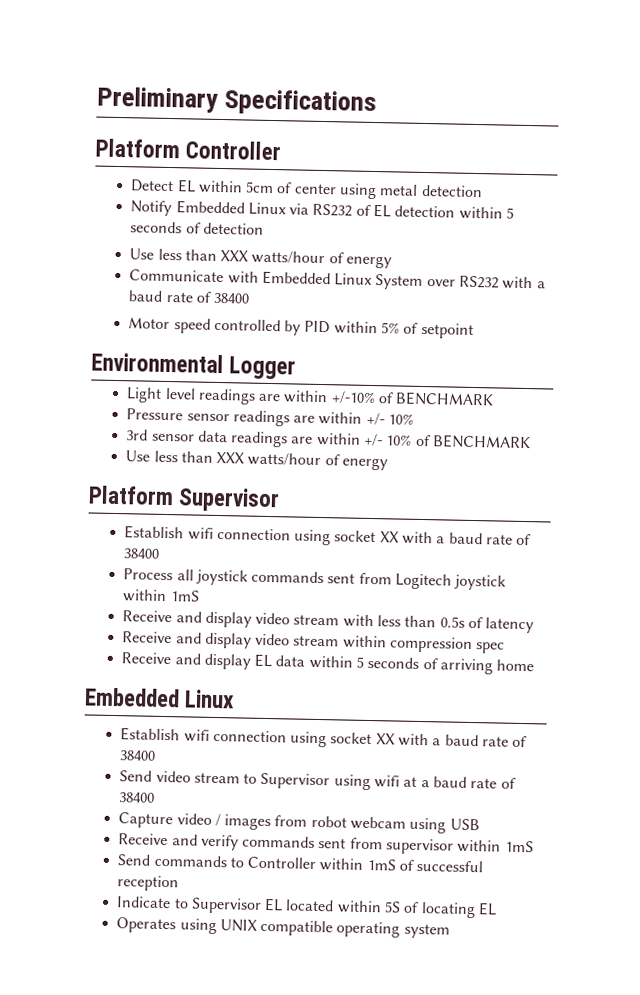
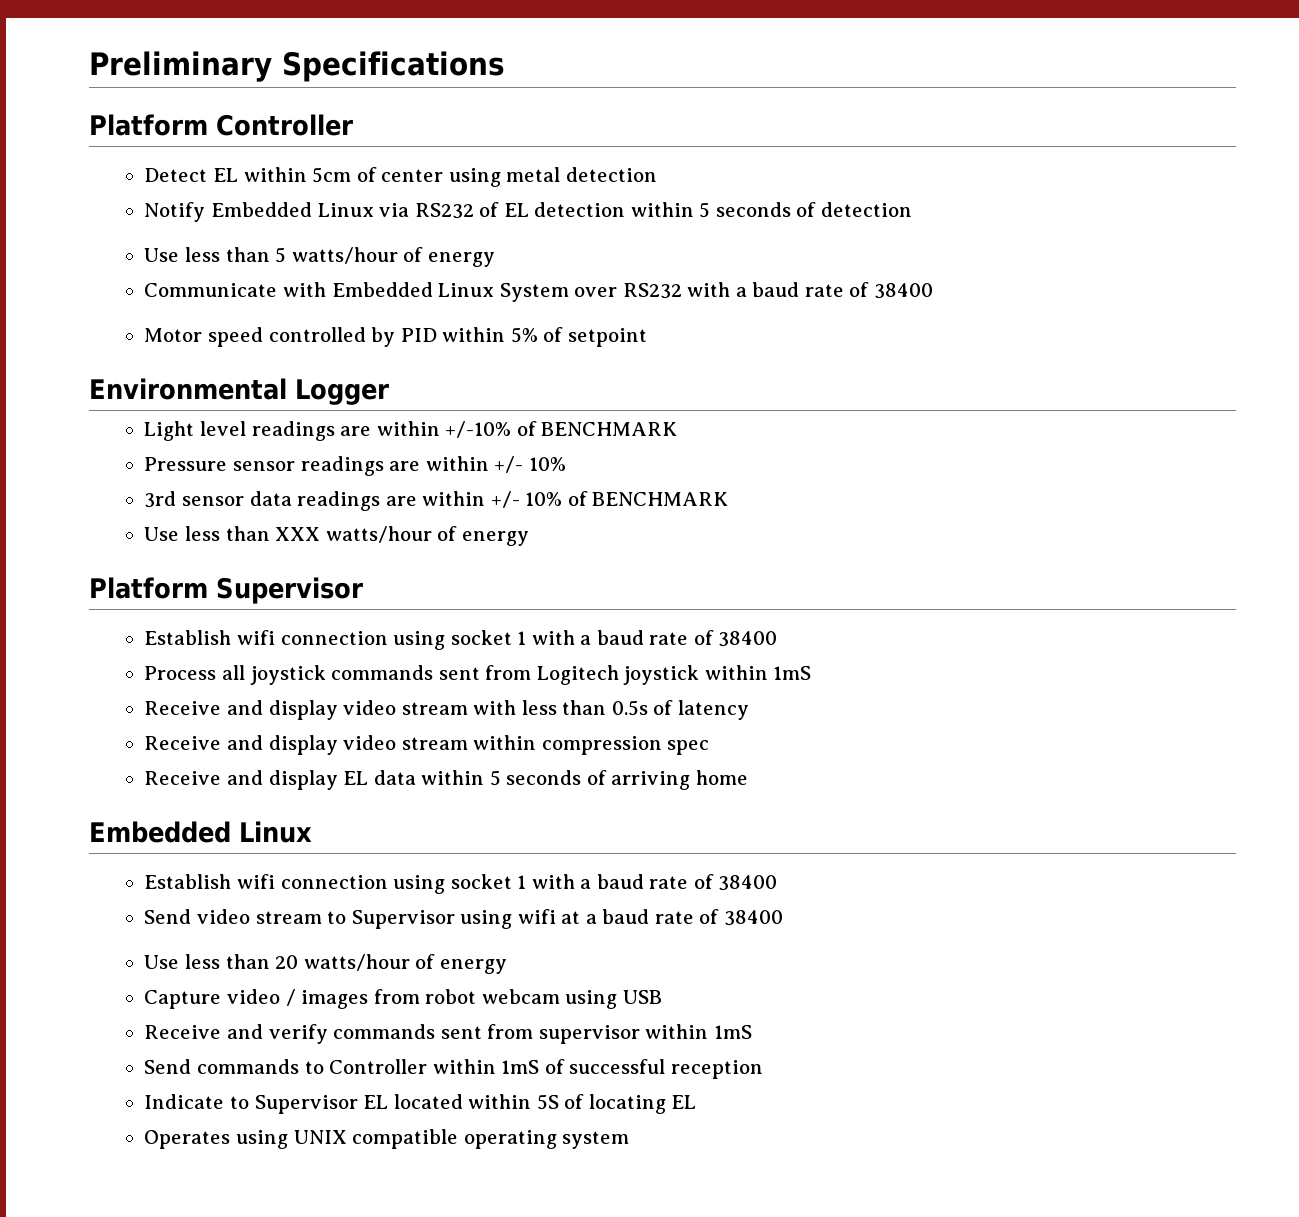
  Notify Embedded Linux via RS232 of EL detection within 5 seconds of detection
- Use less than XXX watts/hour of energy
+ Use less than 5 watts/hour of energy
  Platform Supervisor
- Establish wifi connection using socket XX with a baud rate of 38400
+ Establish wifi connection using socket 1 with a baud rate of 38400
  Receive and display EL data within 5 seconds of arriving home
  Embedded Linux
- Establish wifi connection using socket XX with a baud rate of 38400
+ Establish wifi connection using socket 1 with a baud rate of 38400
+ Use less than 20 watts/hour of energy

